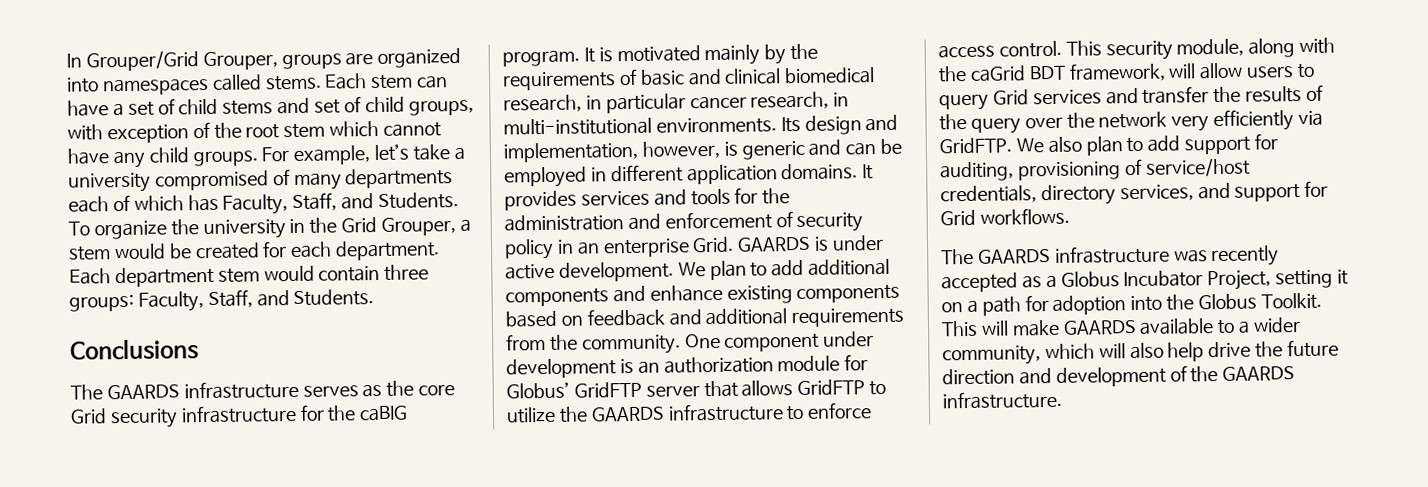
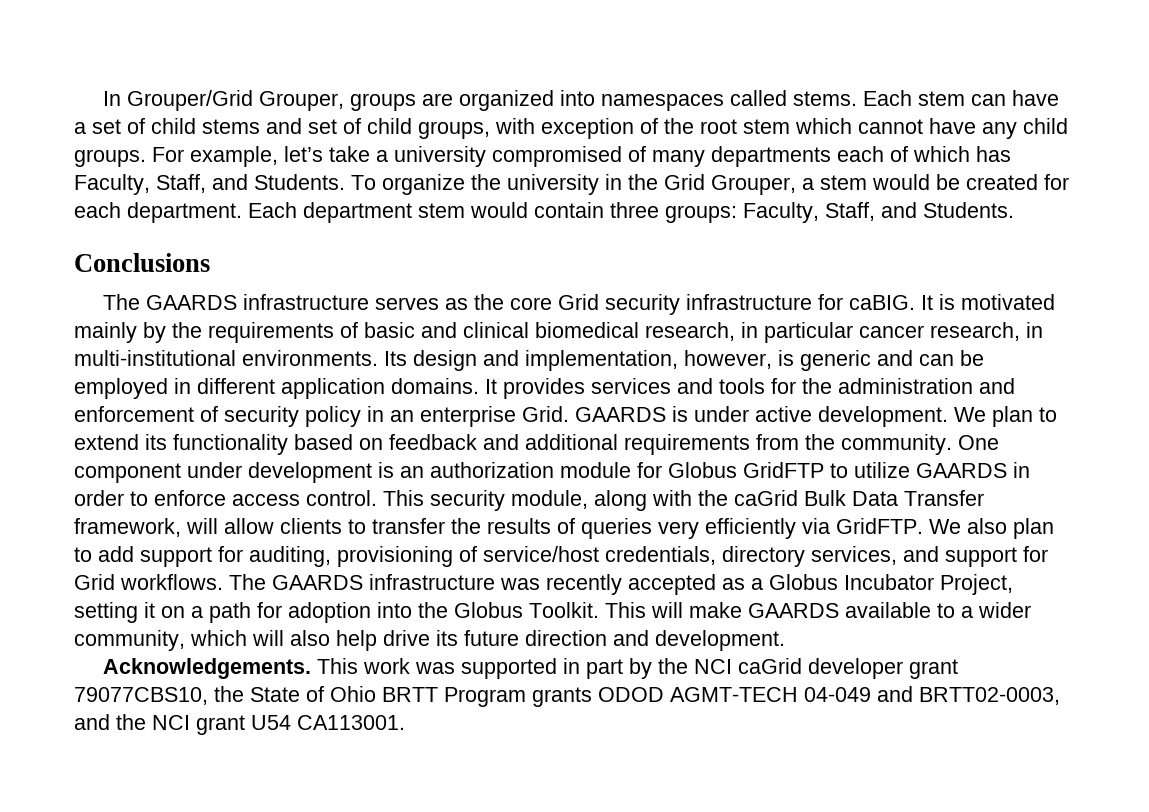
- The GAARDS infrastructure serves as the core Grid security infrastructure for the caBIG program.
+ The GAARDS infrastructure serves as the core Grid security infrastructure for caBIG.
- We plan to add additional components and enhance existing components based on feedback and additional requirements from the community.
+ We plan to extend its functionality based on feedback and additional requirements from the community.
- One component under development is an authorization module for Globus’ GridFTP server that allows GridFTP to utilize the GAARDS infrastructure to enforce access control.
+ One component under development is an authorization module for Globus GridFTP to utilize GAARDS in order to enforce access control.
- This security module, along with the caGrid BDT framework, will allow users to query Grid services and transfer the results of the query over the network very efficiently via GridFTP.
+ This security module, along with the caGrid Bulk Data Transfer framework, will allow clients to transfer the results of queries very efficiently via GridFTP.
- We also plan to add support for auditing, provisioning of service/host credentials, directory services, and support for Grid workflows.
- The GAARDS infrastructure was recently accepted as a Globus Incubator Project, setting it on a path for adoption into the Globus Toolkit.
+ We also plan to add support for auditing, provisioning of service/host credentials, directory services, and support for Grid workflows. The GAARDS infrastructure was recently accepted as a Globus Incubator Project, setting it on a path for adoption into the Globus Toolkit.
- This will make GAARDS available to a wider community, which will also help drive the future direction and development of the GAARDS infrastructure.
+ This will make GAARDS available to a wider community, which will also help drive its future direction and development.
+ Acknowledgements. This work was supported in part by the NCI caGrid developer grant 79077CBS10, the State of Ohio BRTT Program grants ODOD AGMT-TECH 04-049 and BRTT02-0003, and the NCI grant U54 CA113001.

